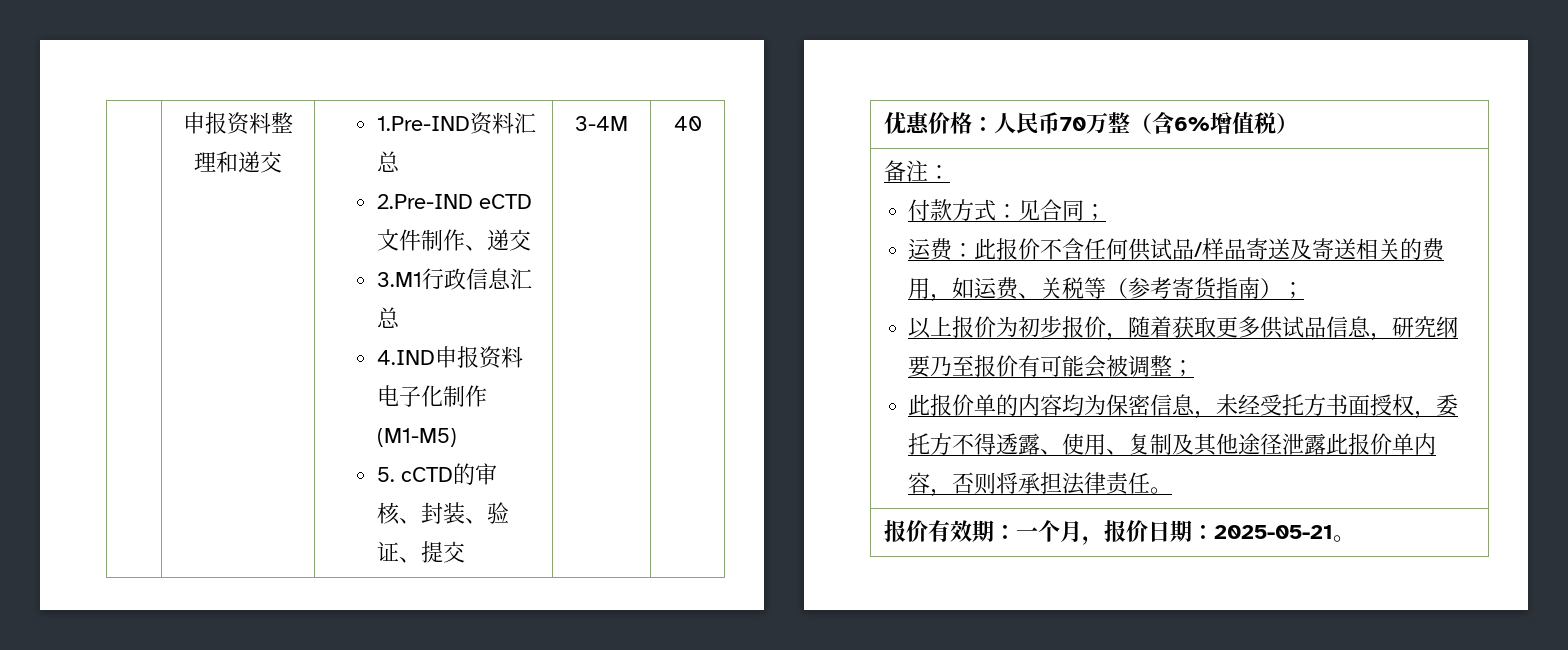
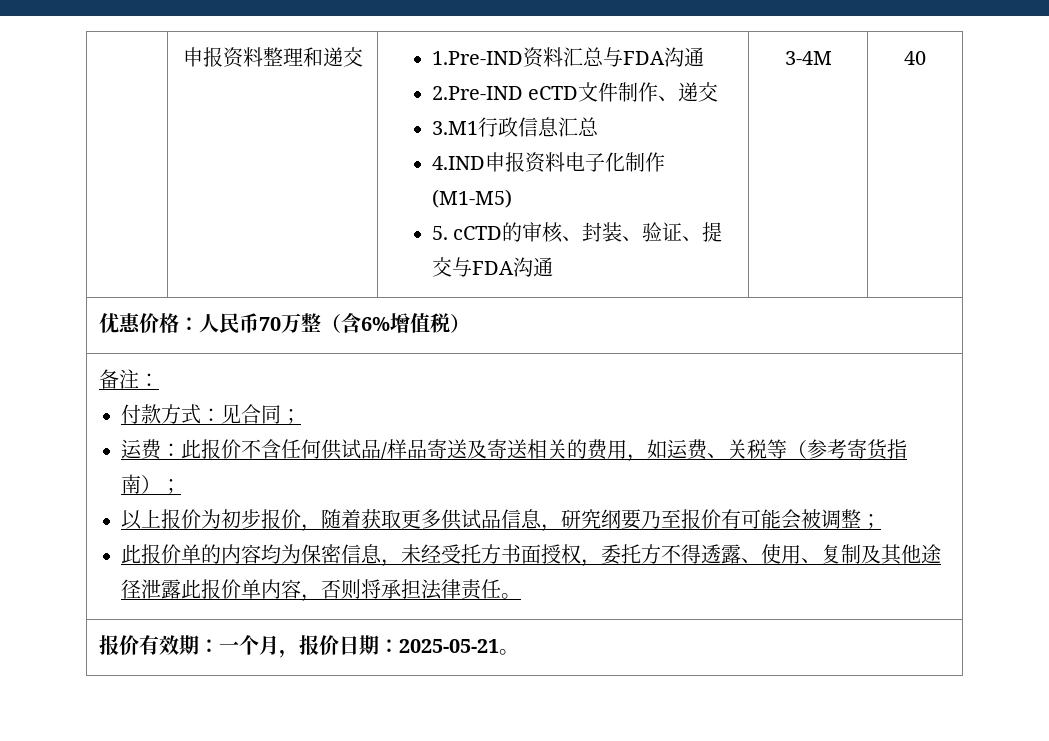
- | 申报资料整理和递交 | 1.Pre-IND资料汇总
+ | 申报资料整理和递交 | 1.Pre-IND资料汇总与FDA沟通
  2.Pre-IND eCTD文件制作、递交
  3.M1行政信息汇总
  4.IND申报资料电子化制作(M1-M5)
- 5. cCTD的审核、封装、验证、提交 | 3-4M | 40
+ 5. cCTD的审核、封装、验证、提交与FDA沟通 | 3-4M | 40

